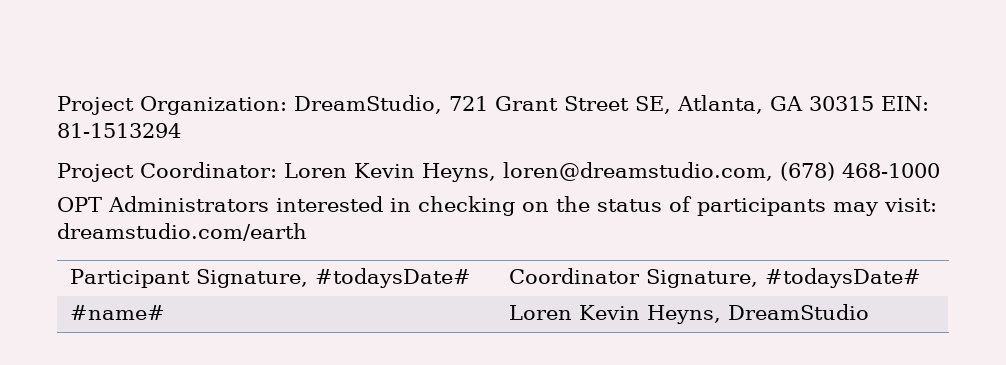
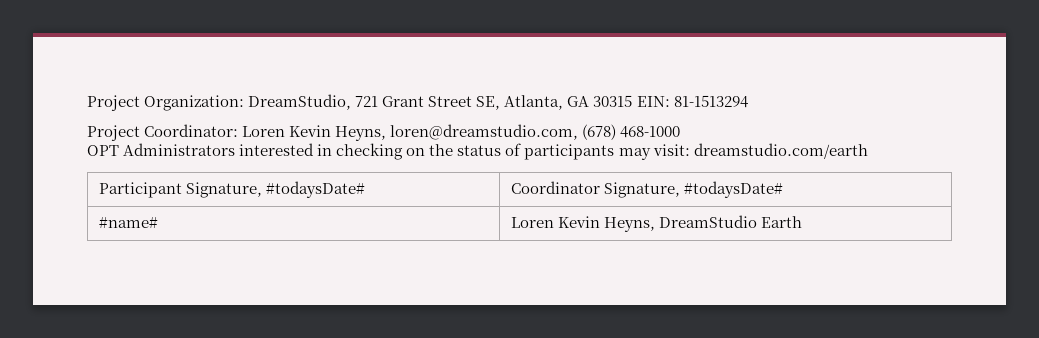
- #name# | Loren Kevin Heyns, DreamStudio
+ #name# | Loren Kevin Heyns, DreamStudio Earth

